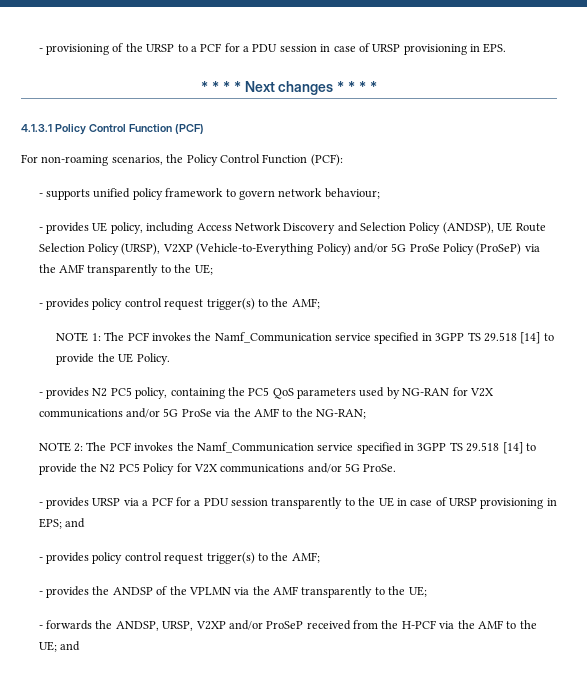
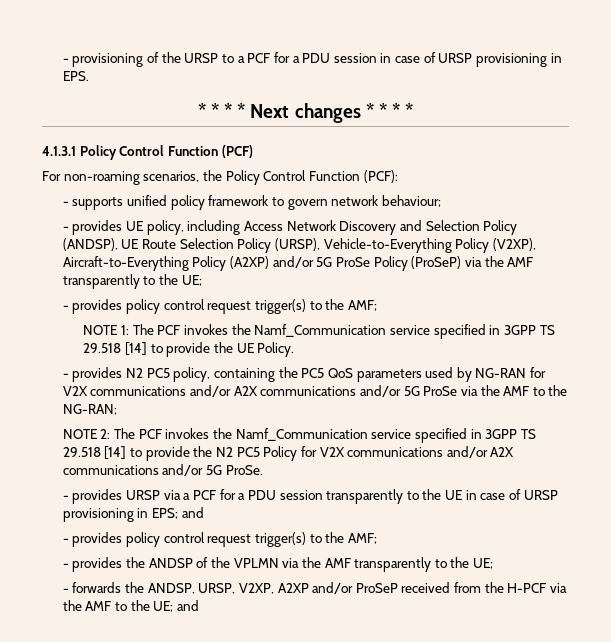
- - provides UE policy, including Access Network Discovery and Selection Policy (ANDSP), UE Route Selection Policy (URSP), V2XP (Vehicle-to-Everything Policy) and/or 5G ProSe Policy (ProSeP) via the AMF transparently to the UE;
+ - provides UE policy, including Access Network Discovery and Selection Policy (ANDSP), UE Route Selection Policy (URSP), Vehicle-to-Everything Policy (V2XP), Aircraft-to-Everything Policy (A2XP) and/or 5G ProSe Policy (ProSeP) via the AMF transparently to the UE;
- - provides N2 PC5 policy, containing the PC5 QoS parameters used by NG-RAN for V2X communications and/or 5G ProSe via the AMF to the NG-RAN;
+ - provides N2 PC5 policy, containing the PC5 QoS parameters used by NG-RAN for V2X communications and/or A2X communications and/or 5G ProSe via the AMF to the NG-RAN;
- NOTE 2: The PCF invokes the Namf_Communication service specified in 3GPP TS 29.518 [14] to provide the N2 PC5 Policy for V2X communications and/or 5G ProSe.
+ NOTE 2: The PCF invokes the Namf_Communication service specified in 3GPP TS 29.518 [14] to provide the N2 PC5 Policy for V2X communications and/or A2X communications and/or 5G ProSe.
- - forwards the ANDSP, URSP, V2XP and/or ProSeP received from the H-PCF via the AMF to the UE; and
+ - forwards the ANDSP, URSP, V2XP, A2XP and/or ProSeP received from the H-PCF via the AMF to the UE; and

